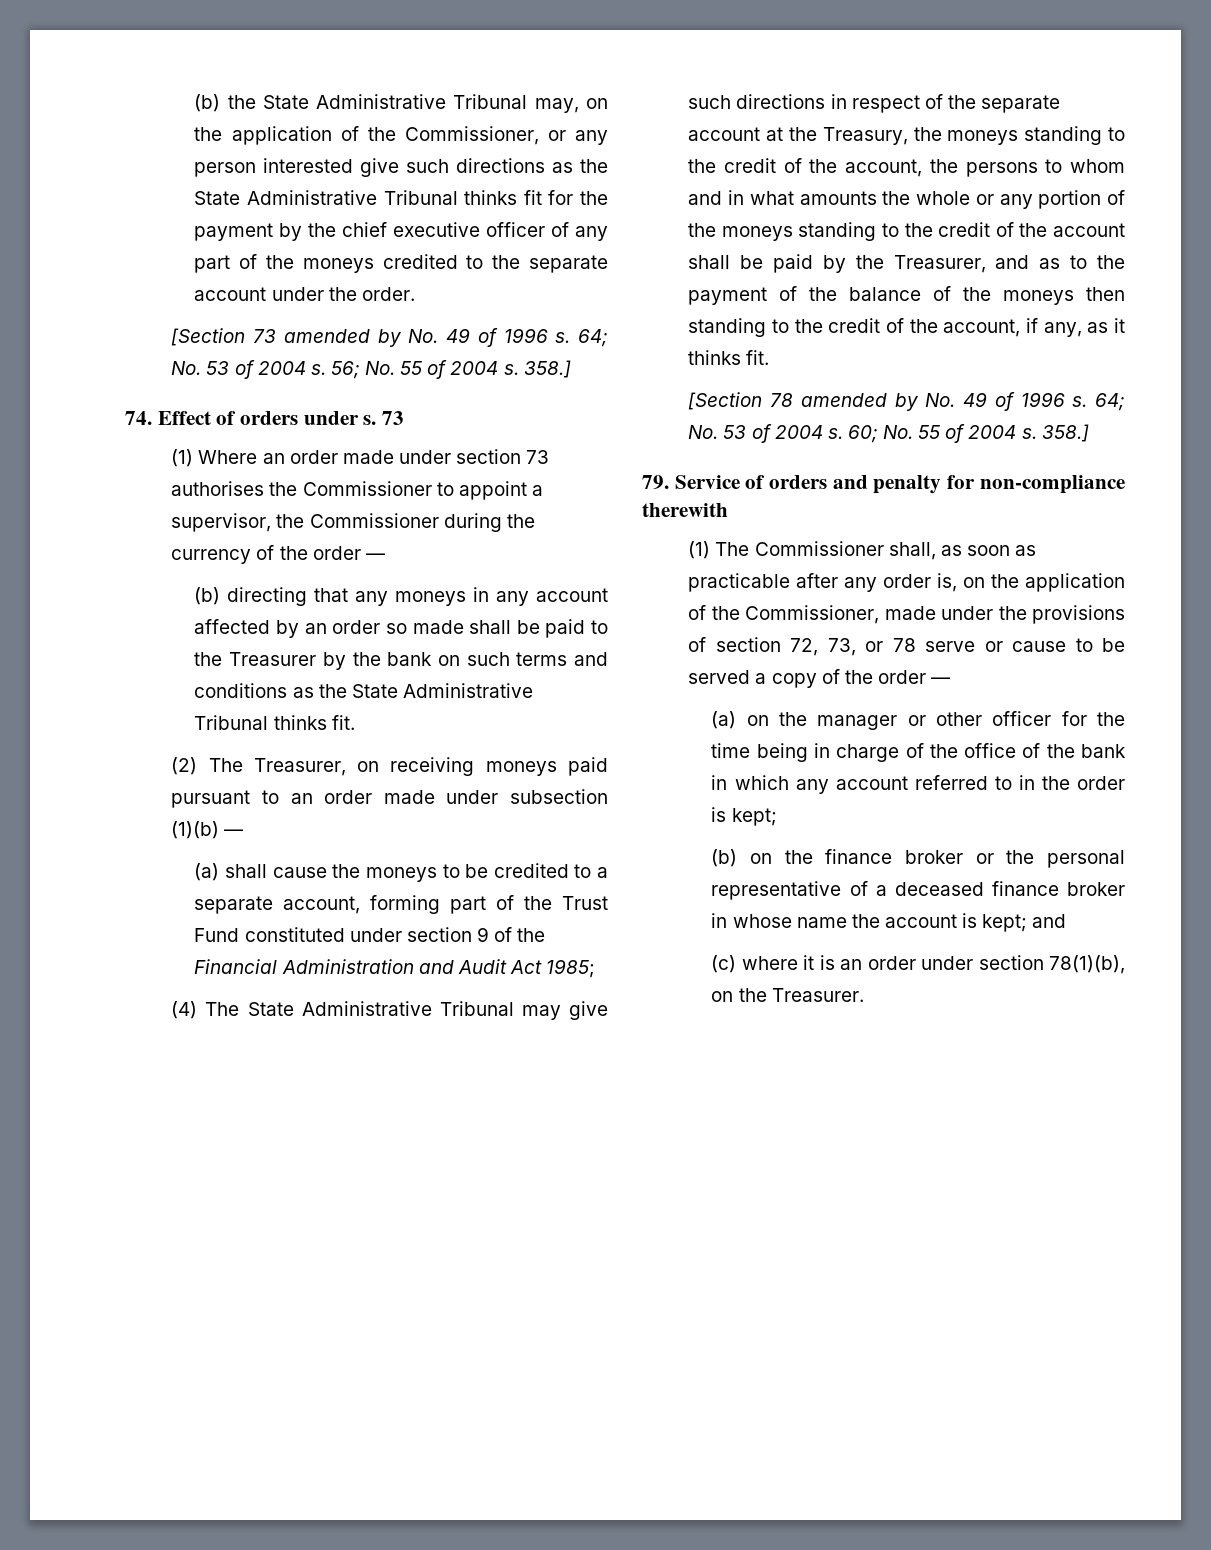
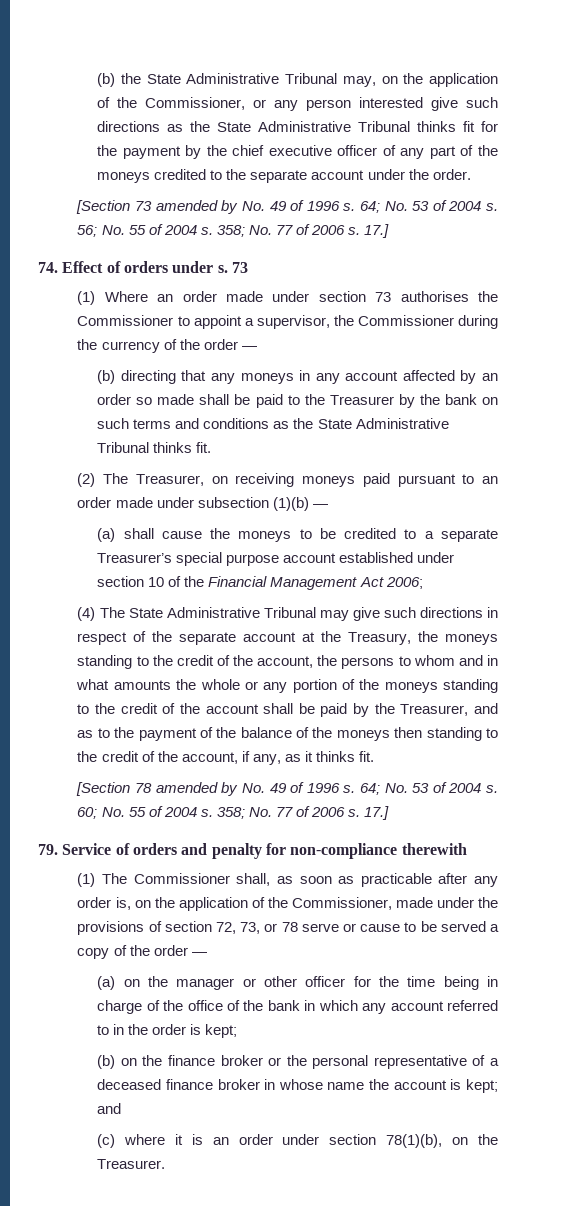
- 56; No. 55 of 2004 s. 358.]
+ 56; No. 55 of 2004 s. 358; No. 77 of 2006 s. 17.]
- (a) shall cause the moneys to be credited to a separate account, forming part of the Trust Fund constituted under section 9 of the Financial Administration and Audit Act 1985;
+ (a) shall cause the moneys to be credited to a separate Treasurer’s special purpose account established under section 10 of the Financial Management Act 2006;
- 60; No. 55 of 2004 s. 358.]
+ 60; No. 55 of 2004 s. 358; No. 77 of 2006 s. 17.]

